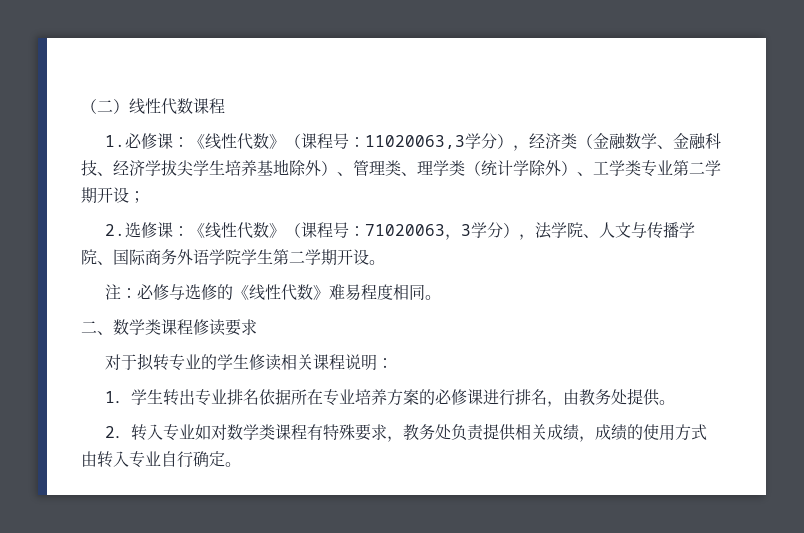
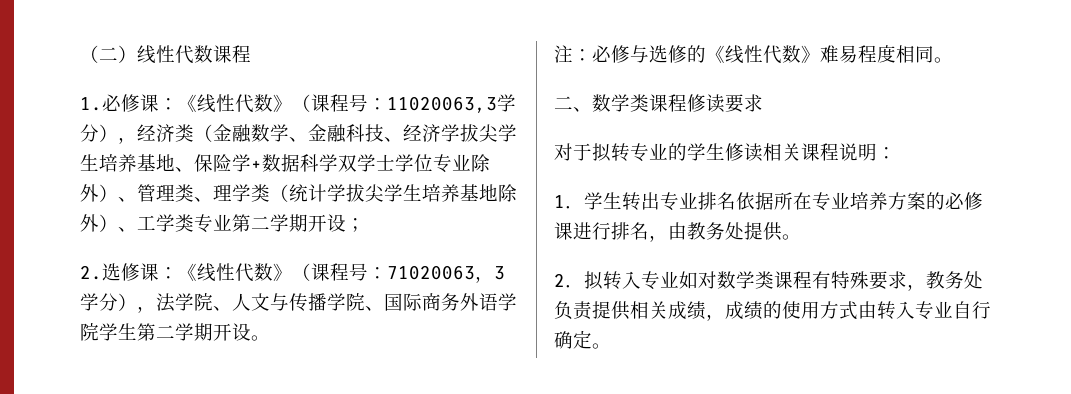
- 1.必修课：《线性代数》（课程号：11020063,3学分），经济类（金融数学、金融科技、经济学拔尖学生培养基地除外）、管理类、理学类（统计学除外）、工学类专业第二学期开设；
+ 1.必修课：《线性代数》（课程号：11020063,3学分），经济类（金融数学、金融科技、经济学拔尖学生培养基地、保险学+数据科学双学士学位专业除外）、管理类、理学类（统计学拔尖学生培养基地除外）、工学类专业第二学期开设；
- 2．转入专业如对数学类课程有特殊要求，教务处负责提供相关成绩，成绩的使用方式由转入专业自行确定。
+ 2．拟转入专业如对数学类课程有特殊要求，教务处负责提供相关成绩，成绩的使用方式由转入专业自行确定。

